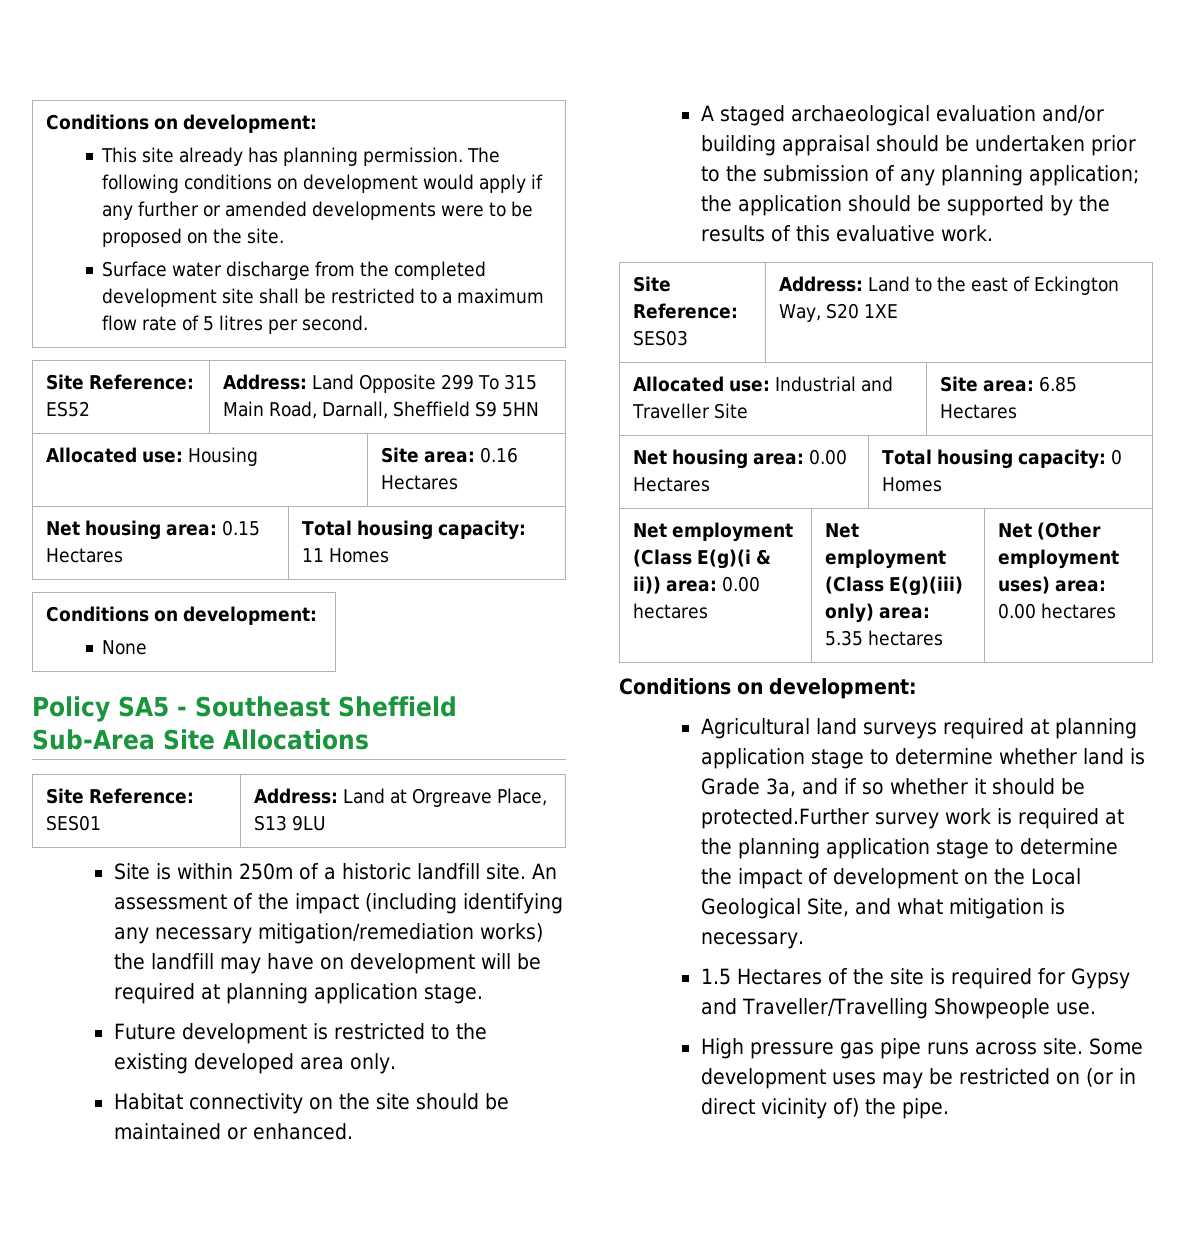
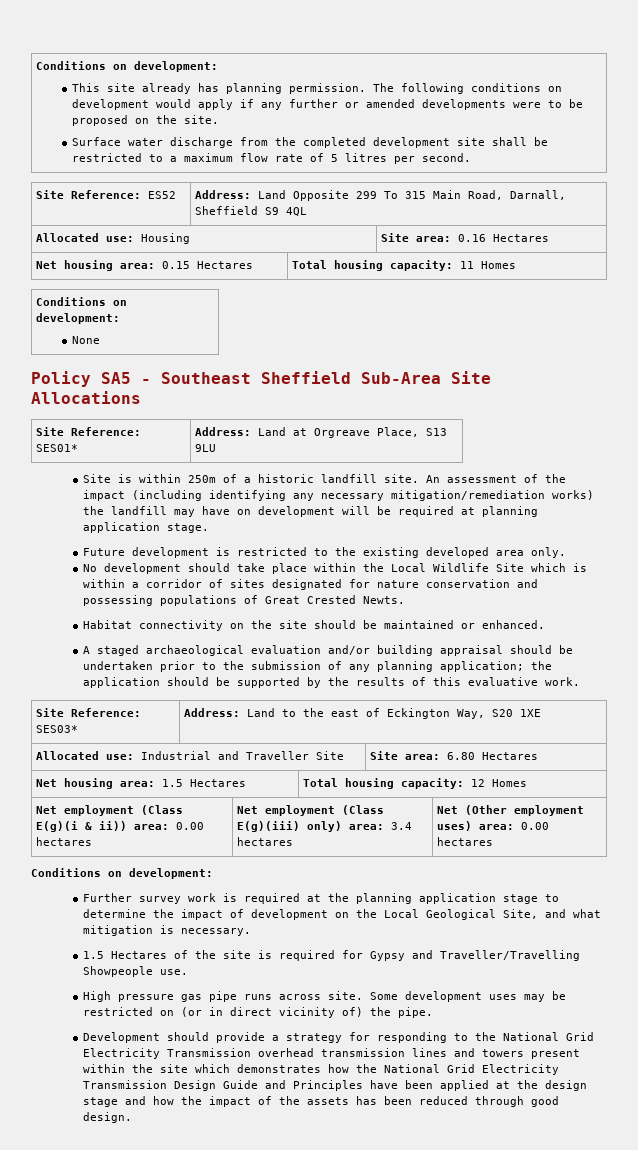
- Site Reference: ES52 | Address: Land Opposite 299 To 315 Main Road, Darnall, Sheffield S9 5HN
+ Site Reference: ES52 | Address: Land Opposite 299 To 315 Main Road, Darnall, Sheffield S9 4QL
- Site Reference: SES01 | Address: Land at Orgreave Place, S13 9LU
+ Site Reference: SES01* | Address: Land at Orgreave Place, S13 9LU
+ No development should take place within the Local Wildlife Site which is within a corridor of sites designated for nature conservation and possessing populations of Great Crested Newts.
- Site Reference: SES03 | Address: Land to the east of Eckington Way, S20 1XE
+ Site Reference: SES03* | Address: Land to the east of Eckington Way, S20 1XE
- Allocated use: Industrial and Traveller Site | Site area: 6.85 Hectares
- Net housing area: 0.00 Hectares | Total housing capacity: 0 Homes
+ Allocated use: Industrial and Traveller Site | Site area: 6.80 Hectares
+ Net housing area: 1.5 Hectares | Total housing capacity: 12 Homes
- Net employment (Class E(g)(i & ii)) area: 0.00 hectares | Net employment (Class E(g)(iii) only) area: 5.35 hectares | Net (Other employment uses) area: 0.00 hectares
+ Net employment (Class E(g)(i & ii)) area: 0.00 hectares | Net employment (Class E(g)(iii) only) area: 3.4 hectares | Net (Other employment uses) area: 0.00 hectares
- Agricultural land surveys required at planning application stage to determine whether land is Grade 3a, and if so whether it should be protected.Further survey work is required at the planning application stage to determine the impact of development on the Local Geological Site, and what mitigation is necessary.
+ Further survey work is required at the planning application stage to determine the impact of development on the Local Geological Site, and what mitigation is necessary.
+ Development should provide a strategy for responding to the National Grid Electricity Transmission overhead transmission lines and towers present within the site which demonstrates how the National Grid Electricity Transmission Design Guide and Principles have been applied at the design stage and how the impact of the assets has been reduced through good design.

